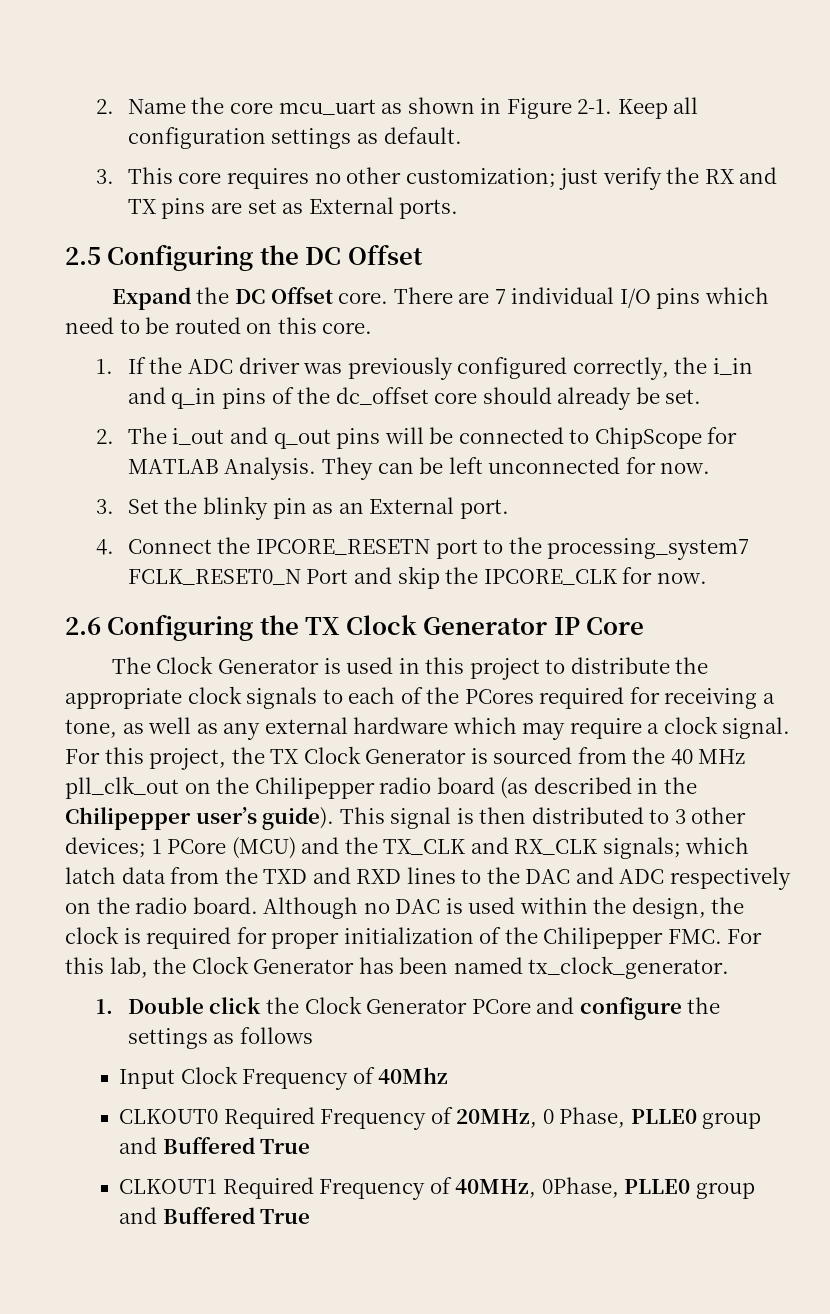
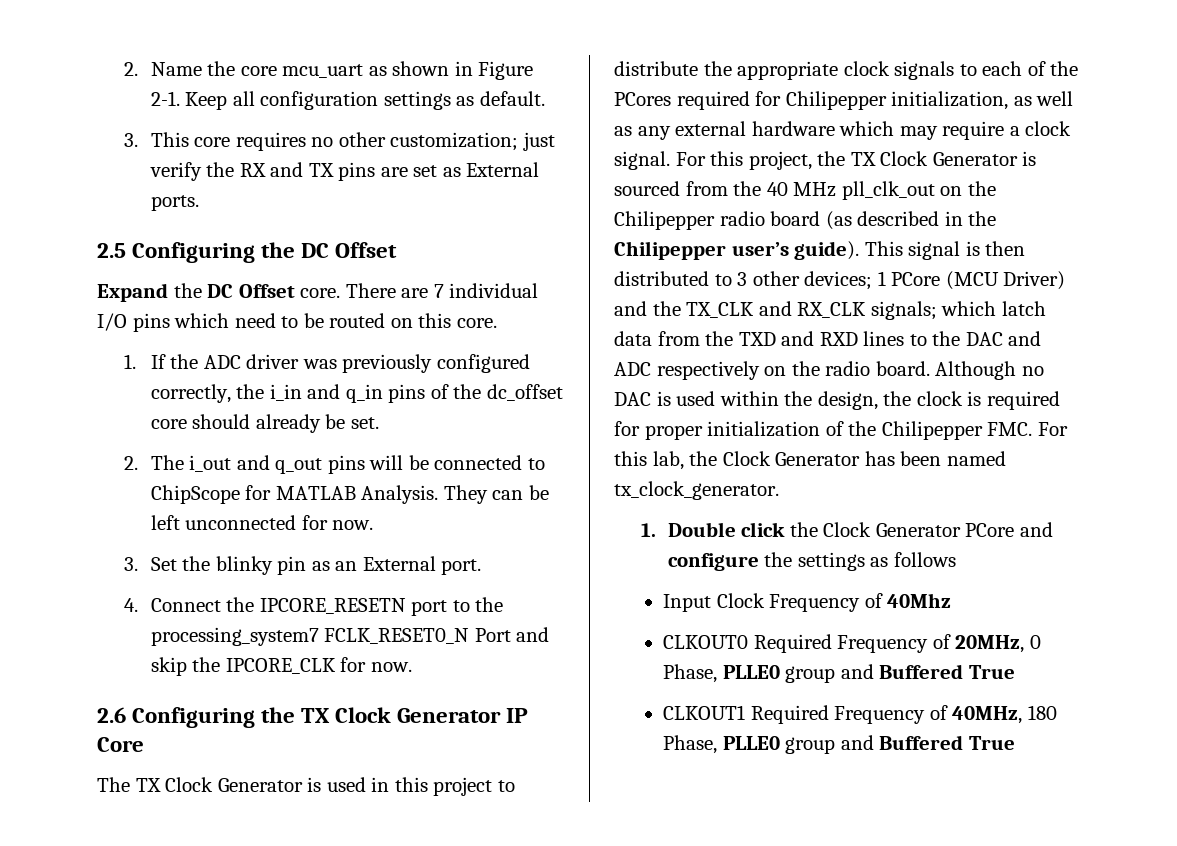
- The Clock Generator is used in this project to distribute the appropriate clock signals to each of the PCores required for receiving a tone, as well as any external hardware which may require a clock signal.
+ The TX Clock Generator is used in this project to distribute the appropriate clock signals to each of the PCores required for Chilipepper initialization, as well as any external hardware which may require a clock signal.
- This signal is then distributed to 3 other devices; 1 PCore (MCU) and the TX_CLK and RX_CLK signals; which latch data from the TXD and RXD lines to the DAC and ADC respectively on the radio board.
+ This signal is then distributed to 3 other devices; 1 PCore (MCU Driver) and the TX_CLK and RX_CLK signals; which latch data from the TXD and RXD lines to the DAC and ADC respectively on the radio board.
- CLKOUT1 Required Frequency of 40MHz, 0Phase, PLLE0 group and Buffered True
+ CLKOUT1 Required Frequency of 40MHz, 180 Phase, PLLE0 group and Buffered True

